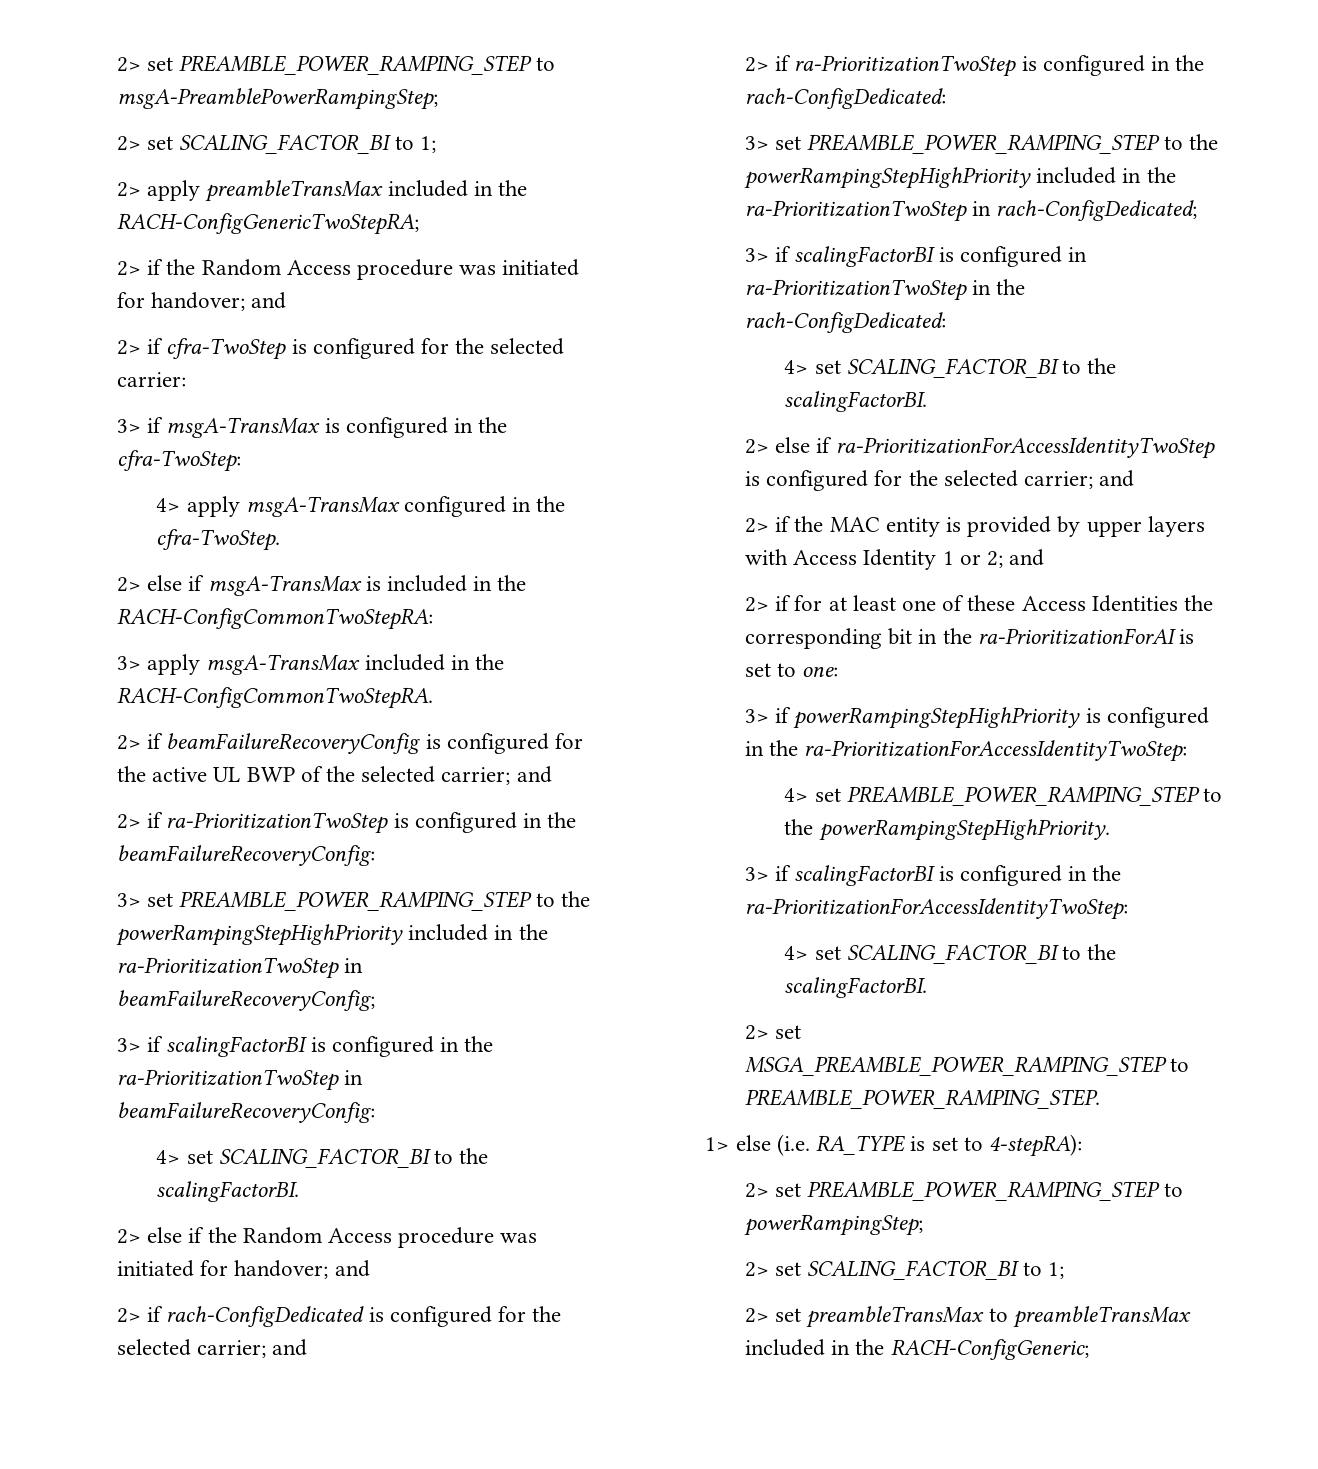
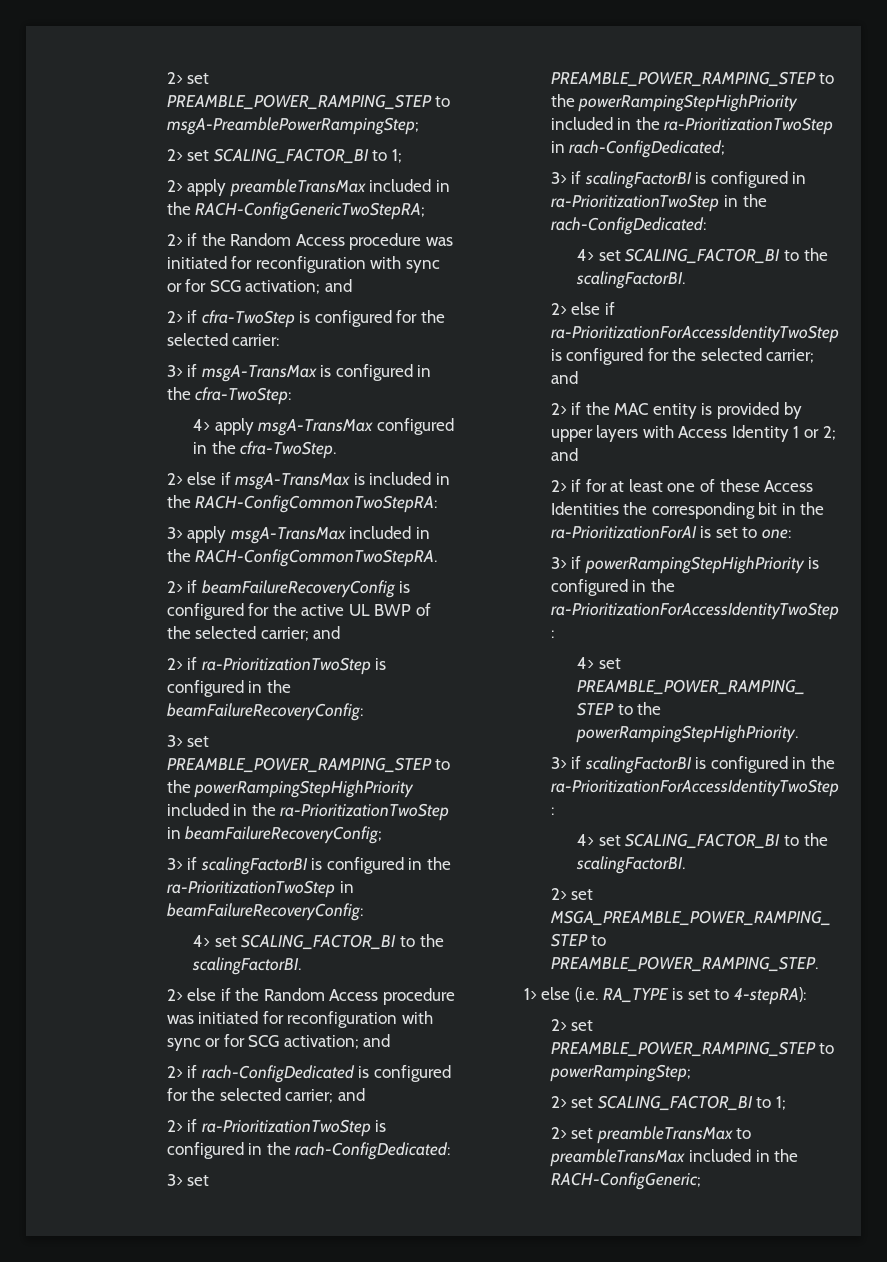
- 2> if the Random Access procedure was initiated for handover; and
+ 2> if the Random Access procedure was initiated for reconfiguration with sync or for SCG activation; and
- 2> else if the Random Access procedure was initiated for handover; and
+ 2> else if the Random Access procedure was initiated for reconfiguration with sync or for SCG activation; and

